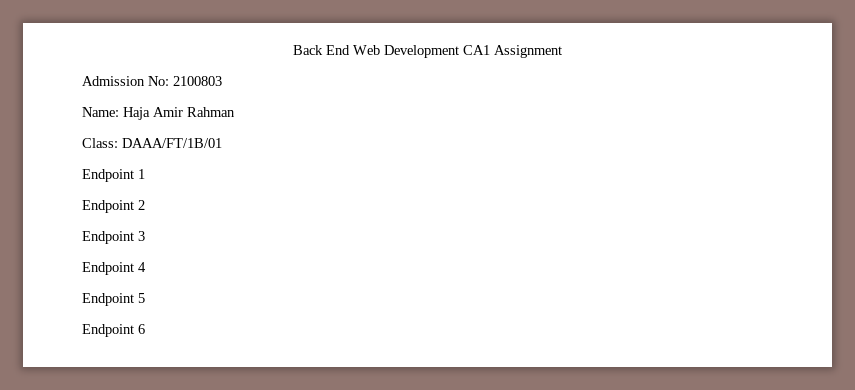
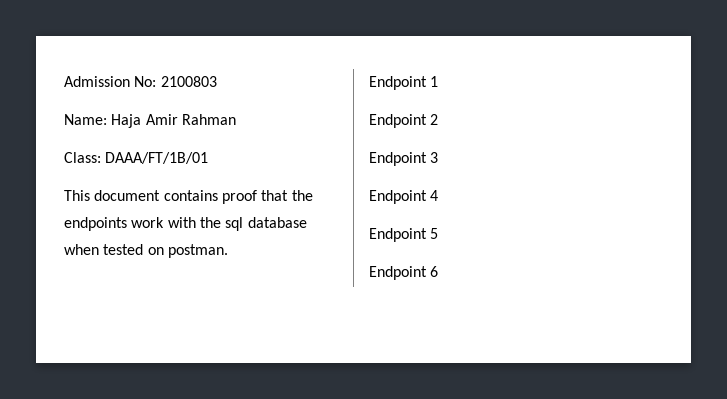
- Back End Web Development CA1 Assignment
+ This document contains proof that the endpoints work with the sql database when tested on postman.

